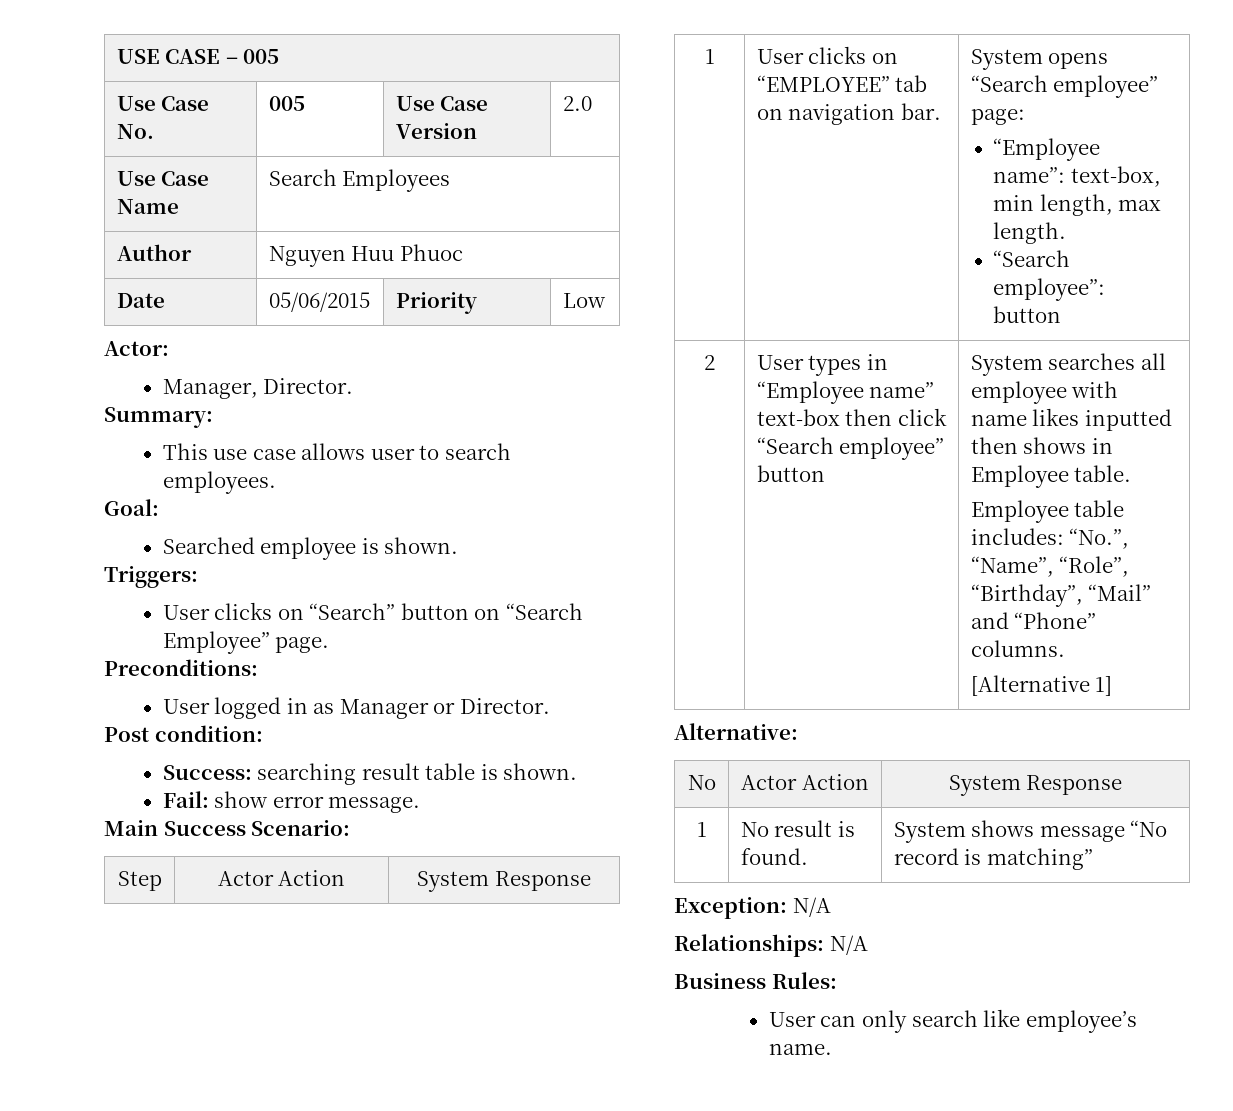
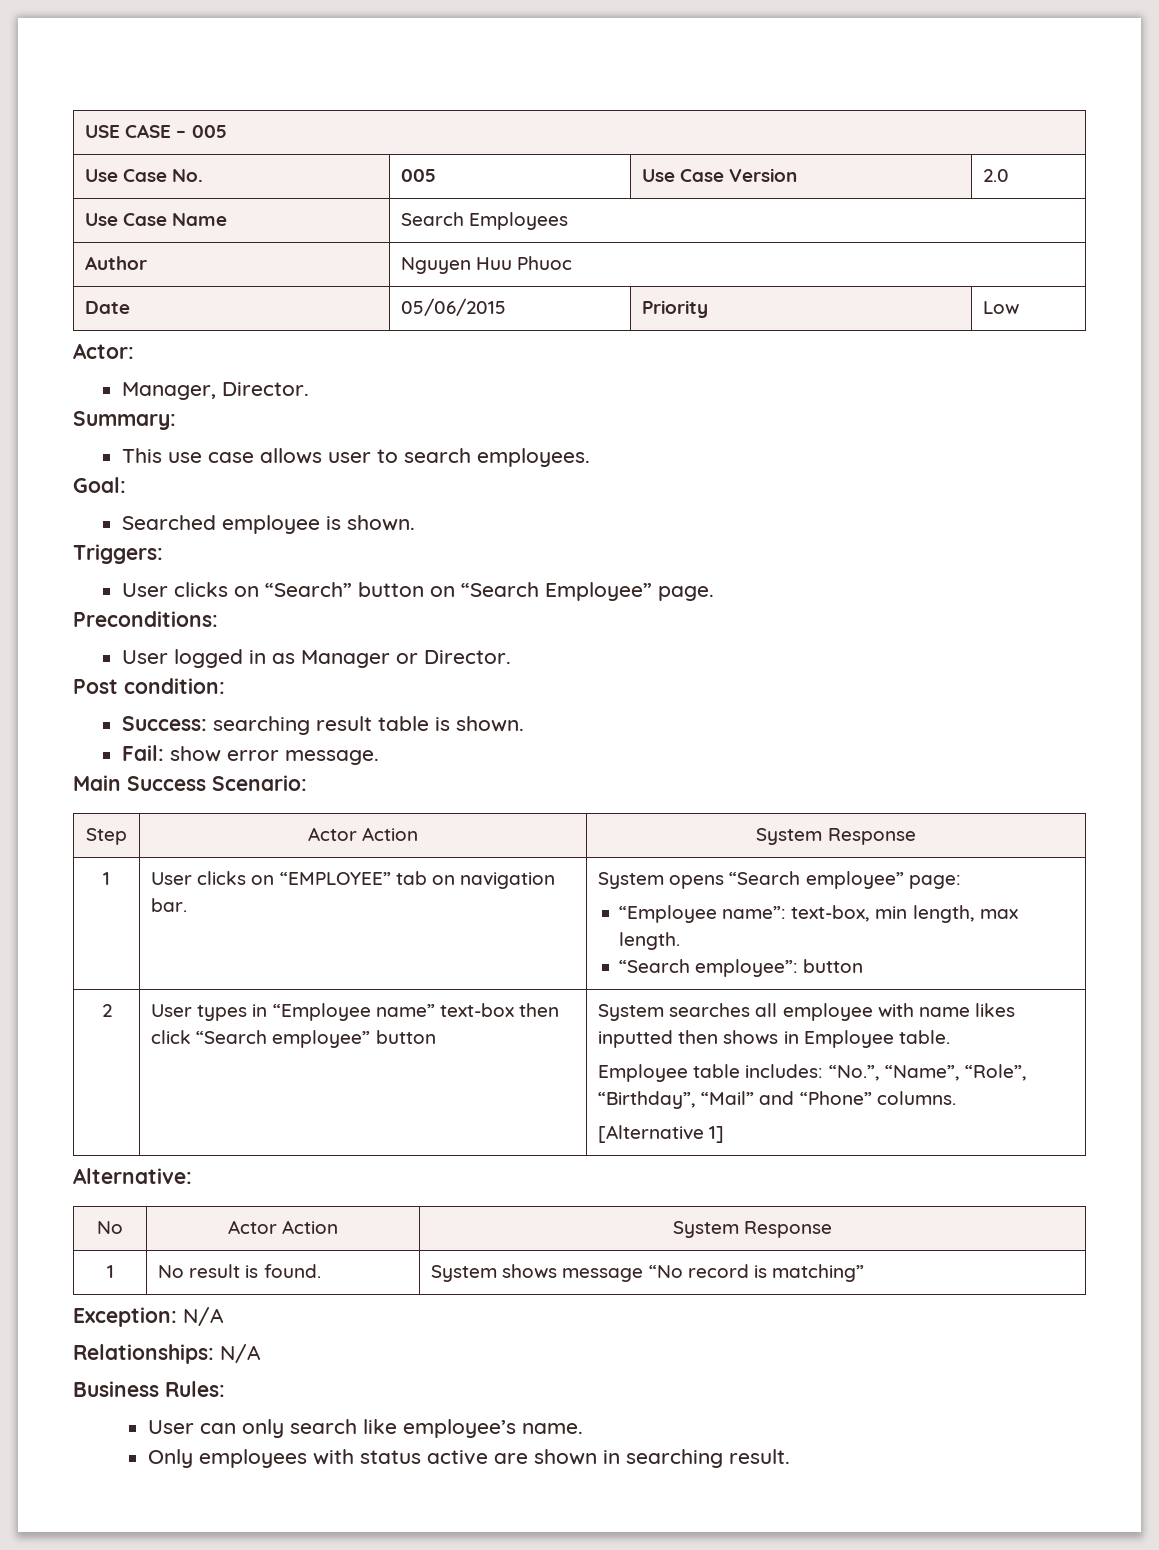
+ Only employees with status active are shown in searching result.

